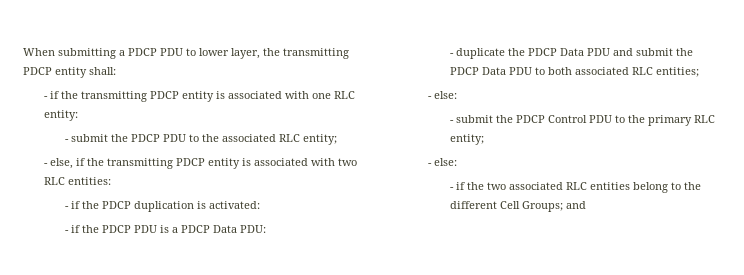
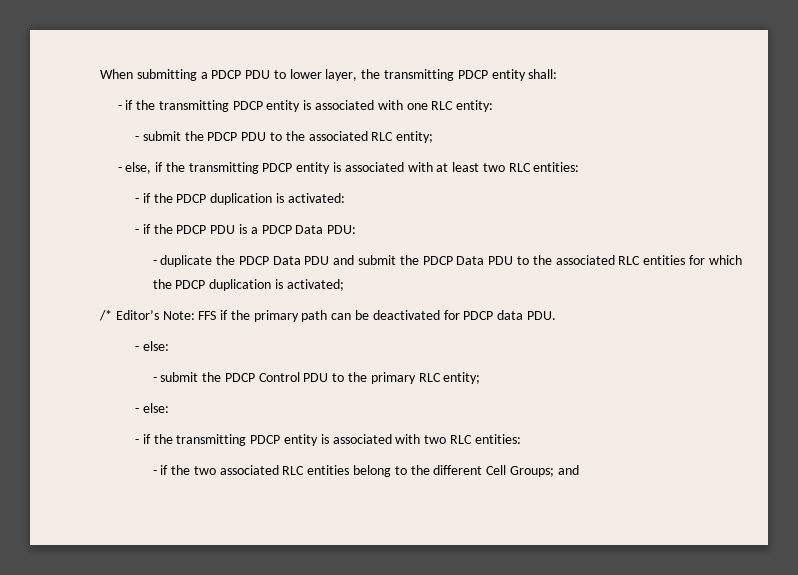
- - else, if the transmitting PDCP entity is associated with two RLC entities:
+ - else, if the transmitting PDCP entity is associated with at least two RLC entities:
- - duplicate the PDCP Data PDU and submit the PDCP Data PDU to both associated RLC entities;
+ - duplicate the PDCP Data PDU and submit the PDCP Data PDU to the associated RLC entities for which the PDCP duplication is activated;
+ /* Editor’s Note: FFS if the primary path can be deactivated for PDCP data PDU.
+ - if the transmitting PDCP entity is associated with two RLC entities:

